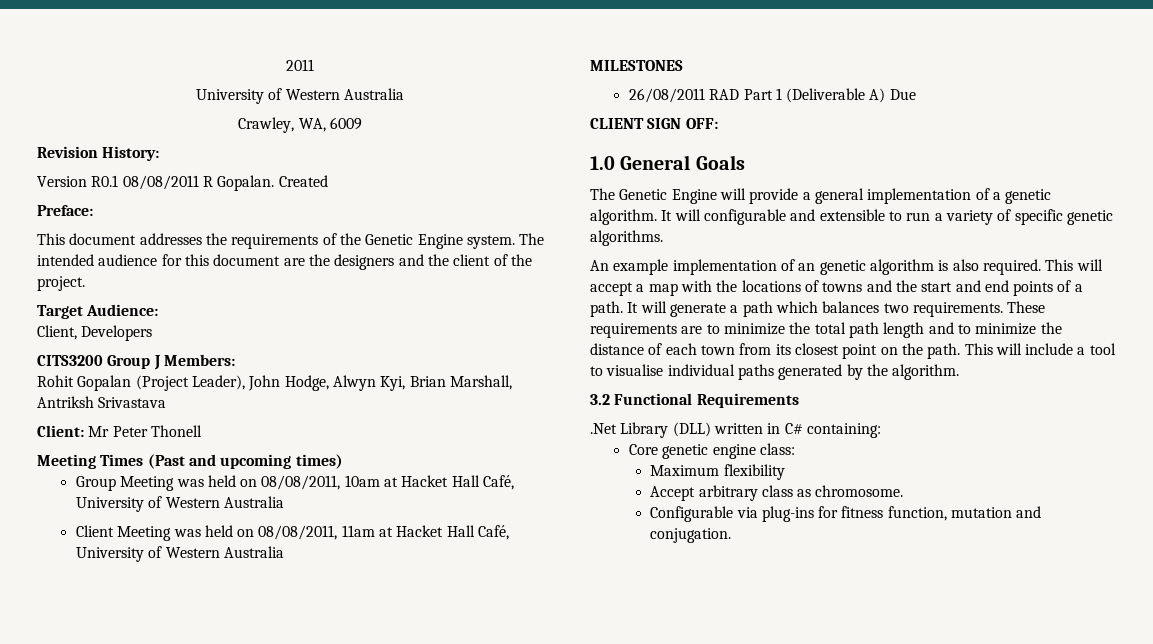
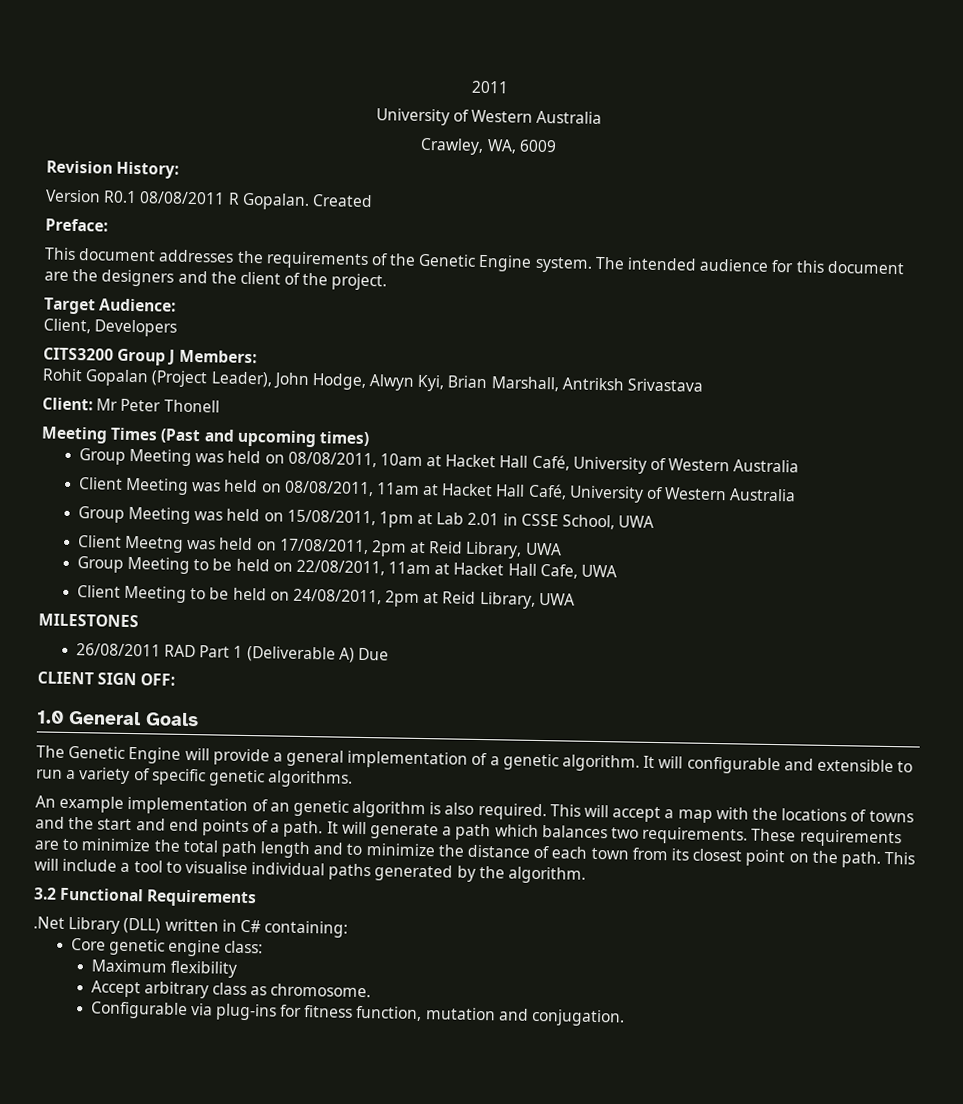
+ Group Meeting was held on 15/08/2011, 1pm at Lab 2.01 in CSSE School, UWA
+ Client Meetng was held on 17/08/2011, 2pm at Reid Library, UWA
+ Group Meeting to be held on 22/08/2011, 11am at Hacket Hall Cafe, UWA
+ Client Meeting to be held on 24/08/2011, 2pm at Reid Library, UWA

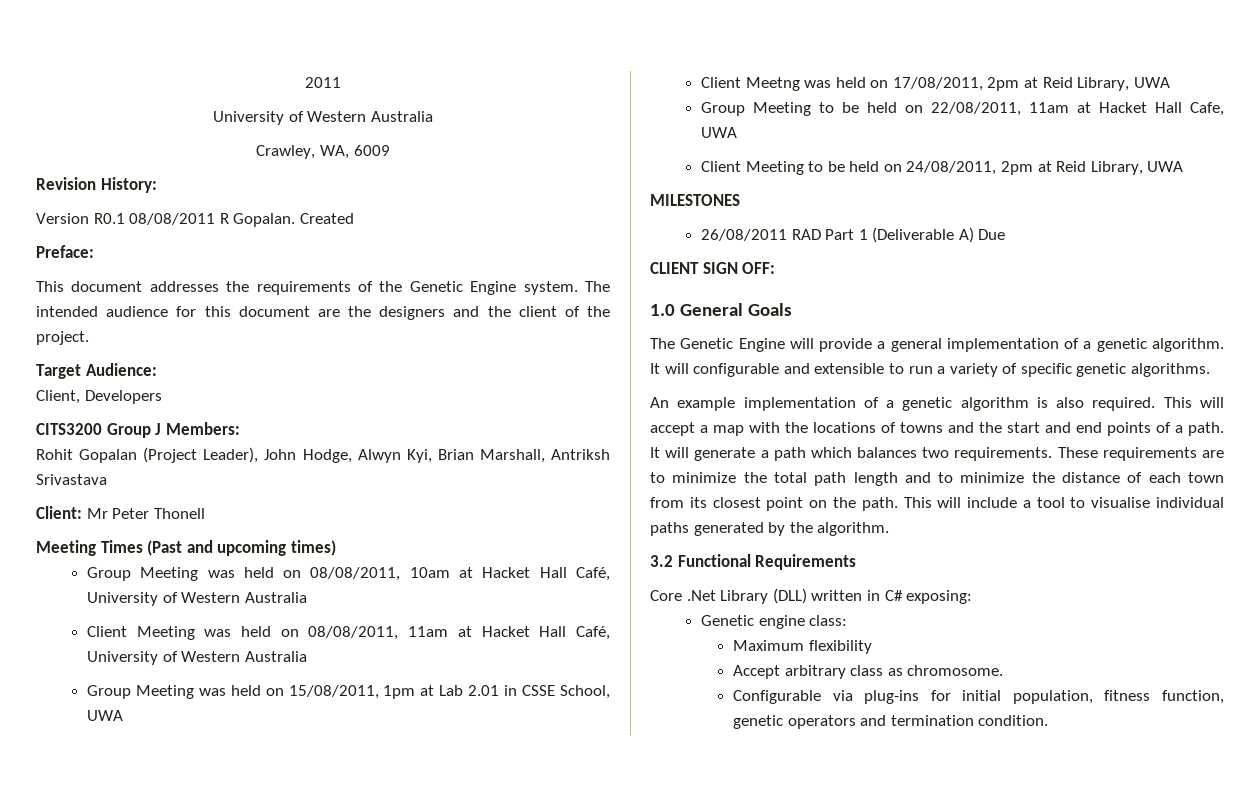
- An example implementation of an genetic algorithm is also required.
+ An example implementation of a genetic algorithm is also required.
- .Net Library (DLL) written in C# containing:
- Core genetic engine class:
+ Core .Net Library (DLL) written in C# exposing:
+ Genetic engine class:
- Configurable via plug-ins for fitness function, mutation and conjugation.
+ Configurable via plug-ins for initial population, fitness function, genetic operators and termination condition.

